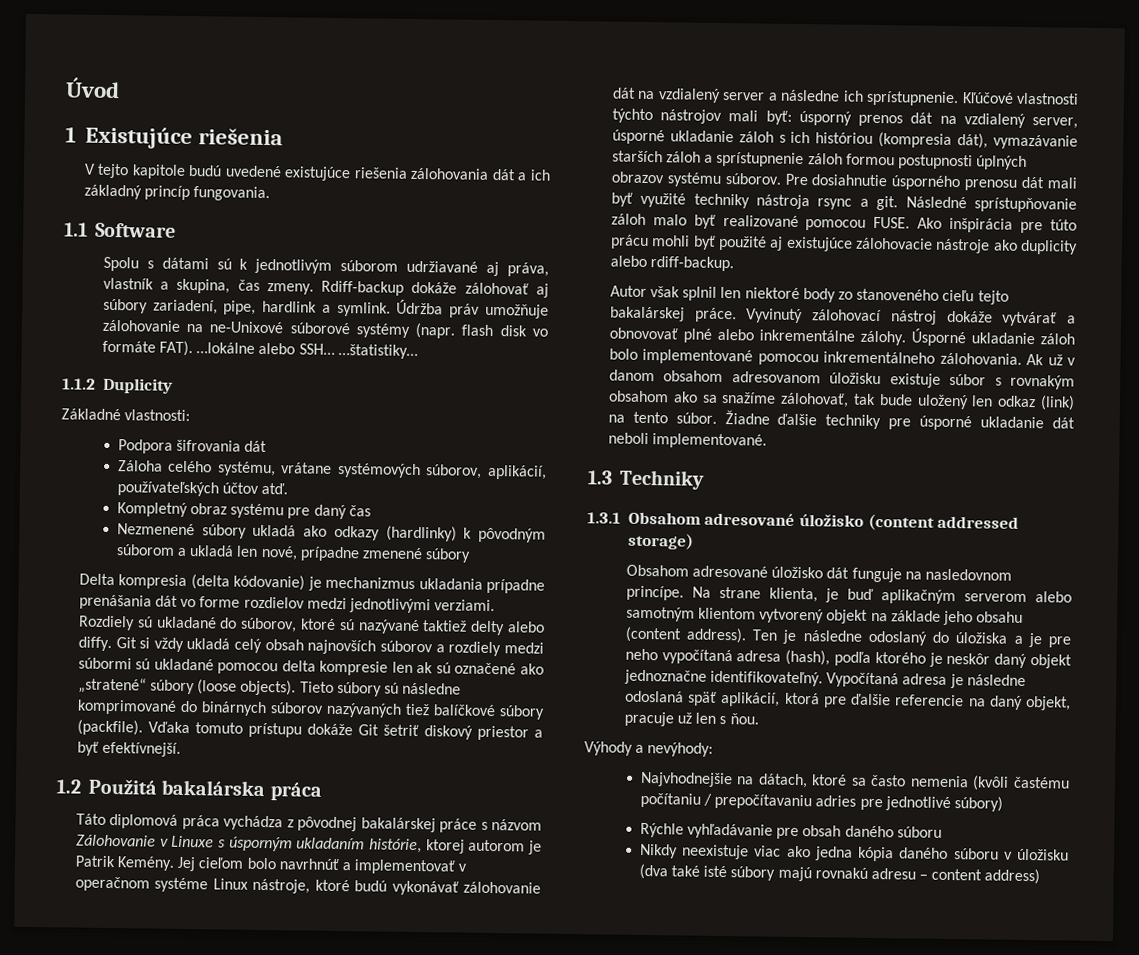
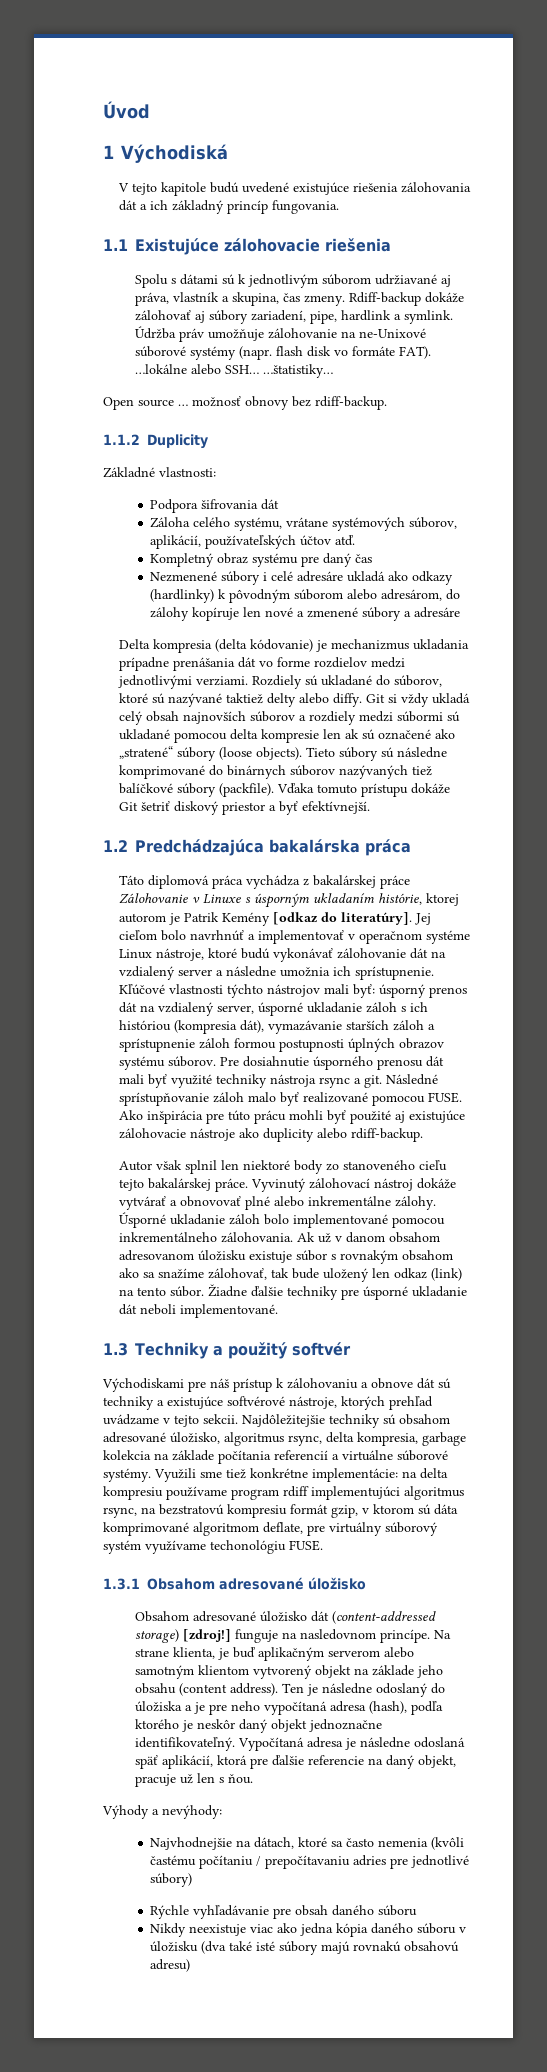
- 1 Existujúce riešenia
+ 1 Východiská
- 1.1 Software
+ 1.1 Existujúce zálohovacie riešenia
+ Open source … možnosť obnovy bez rdiff-backup.
- Nezmenené súbory ukladá ako odkazy (hardlinky) k pôvodným súborom a ukladá len nové, prípadne zmenené súbory
+ Nezmenené súbory i celé adresáre ukladá ako odkazy (hardlinky) k pôvodným súborom alebo adresárom, do zálohy kopíruje len nové a zmenené súbory a adresáre
- 1.2 Použitá bakalárska práca
+ 1.2 Predchádzajúca bakalárska práca
- Táto diplomová práca vychádza z pôvodnej bakalárskej práce s názvom Zálohovanie v Linuxe s úsporným ukladaním histórie, ktorej autorom je Patrik Kemény.
+ Táto diplomová práca vychádza z bakalárskej práce Zálohovanie v Linuxe s úsporným ukladaním histórie, ktorej autorom je Patrik Kemény [odkaz do literatúry].
- Jej cieľom bolo navrhnúť a implementovať v operačnom systéme Linux nástroje, ktoré budú vykonávať zálohovanie dát na vzdialený server a následne ich sprístupnenie.
+ Jej cieľom bolo navrhnúť a implementovať v operačnom systéme Linux nástroje, ktoré budú vykonávať zálohovanie dát na vzdialený server a následne umožnia ich sprístupnenie.
- 1.3 Techniky
+ 1.3 Techniky a použitý softvér
+ Východiskami pre náš prístup k zálohovaniu a obnove dát sú techniky a existujúce softvérové nástroje, ktorých prehľad uvádzame v tejto sekcii. Najdôležitejšie techniky sú obsahom adresované úložisko, algoritmus rsync, delta kompresia, garbage kolekcia na základe počítania referencií a virtuálne súborové systémy. Využili sme tiež konkrétne implementácie: na delta kompresiu používame program rdiff implementujúci algoritmus rsync, na bezstratovú kompresiu formát gzip, v ktorom sú dáta komprimované algoritmom deflate, pre virtuálny súborový systém využívame techonológiu FUSE.
- 1.3.1 Obsahom adresované úložisko (content addressed storage)
+ 1.3.1 Obsahom adresované úložisko
- Obsahom adresované úložisko dát funguje na nasledovnom princípe.
+ Obsahom adresované úložisko dát (content-addressed storage) [zdroj!] funguje na nasledovnom princípe.
- Nikdy neexistuje viac ako jedna kópia daného súboru v úložisku (dva také isté súbory majú rovnakú adresu – content address)
+ Nikdy neexistuje viac ako jedna kópia daného súboru v úložisku (dva také isté súbory majú rovnakú obsahovú adresu)

